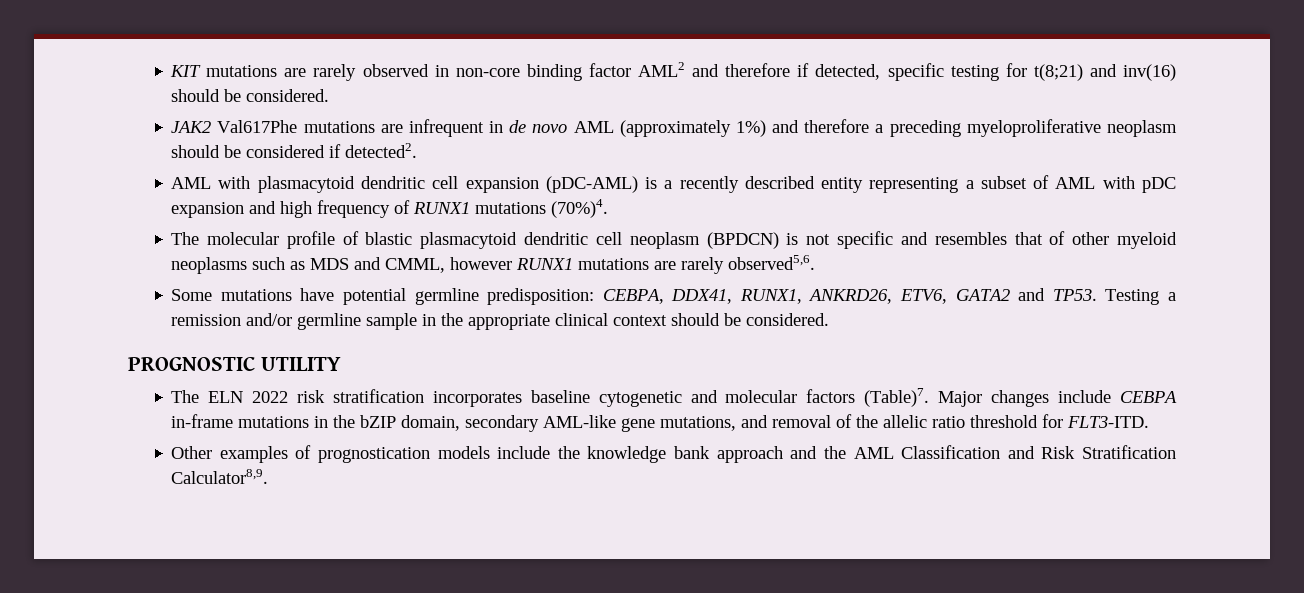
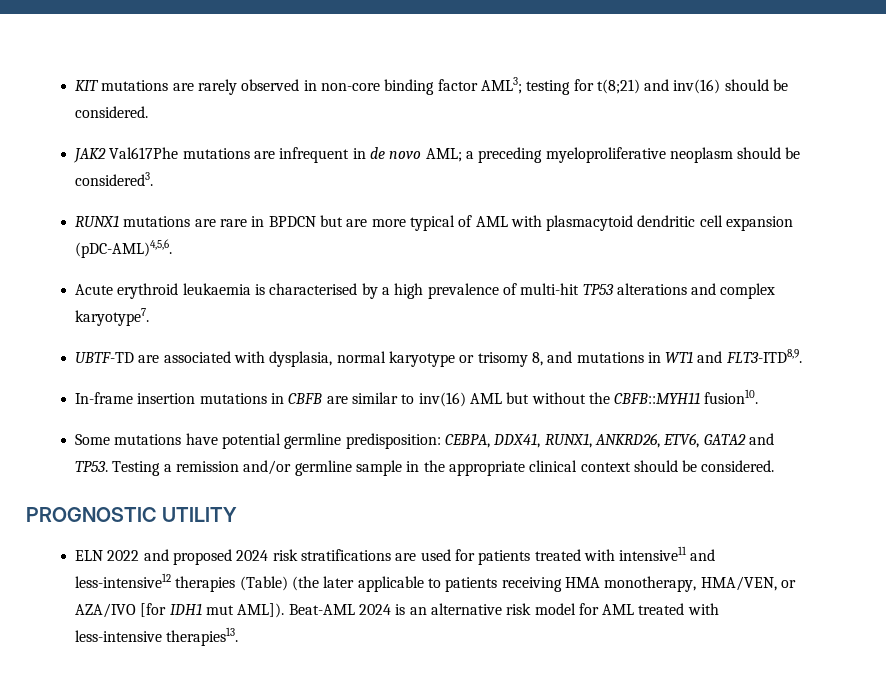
- KIT mutations are rarely observed in non-core binding factor AML2 and therefore if detected, specific testing for t(8;21) and inv(16) should be considered.
+ KIT mutations are rarely observed in non-core binding factor AML3; testing for t(8;21) and inv(16) should be considered.
- JAK2 Val617Phe mutations are infrequent in de novo AML (approximately 1%) and therefore a preceding myeloproliferative neoplasm should be considered if detected2.
- AML with plasmacytoid dendritic cell expansion (pDC-AML) is a recently described entity representing a subset of AML with pDC expansion and high frequency of RUNX1 mutations (70%)4.
- The molecular profile of blastic plasmacytoid dendritic cell neoplasm (BPDCN) is not specific and resembles that of other myeloid neoplasms such as MDS and CMML, however RUNX1 mutations are rarely observed5,6.
+ JAK2 Val617Phe mutations are infrequent in de novo AML; a preceding myeloproliferative neoplasm should be considered3.
+ RUNX1 mutations are rare in BPDCN but are more typical of AML with plasmacytoid dendritic cell expansion (pDC-AML)4,5,6.
+ Acute erythroid leukaemia is characterised by a high prevalence of multi-hit TP53 alterations and complex karyotype7.
+ UBTF-TD are associated with dysplasia, normal karyotype or trisomy 8, and mutations in WT1 and FLT3-ITD8,9.
+ In-frame insertion mutations in CBFB are similar to inv(16) AML but without the CBFB::MYH11 fusion10.
- The ELN 2022 risk stratification incorporates baseline cytogenetic and molecular factors (Table)7. Major changes include CEBPA in-frame mutations in the bZIP domain, secondary AML-like gene mutations, and removal of the allelic ratio threshold for FLT3-ITD.
- Other examples of prognostication models include the knowledge bank approach and the AML Classification and Risk Stratification Calculator8,9.
+ ELN 2022 and proposed 2024 risk stratifications are used for patients treated with intensive11 and less-intensive12 therapies (Table) (the later applicable to patients receiving HMA monotherapy, HMA/VEN, or AZA/IVO [for IDH1 mut AML]). Beat-AML 2024 is an alternative risk model for AML treated with less-intensive therapies13.

